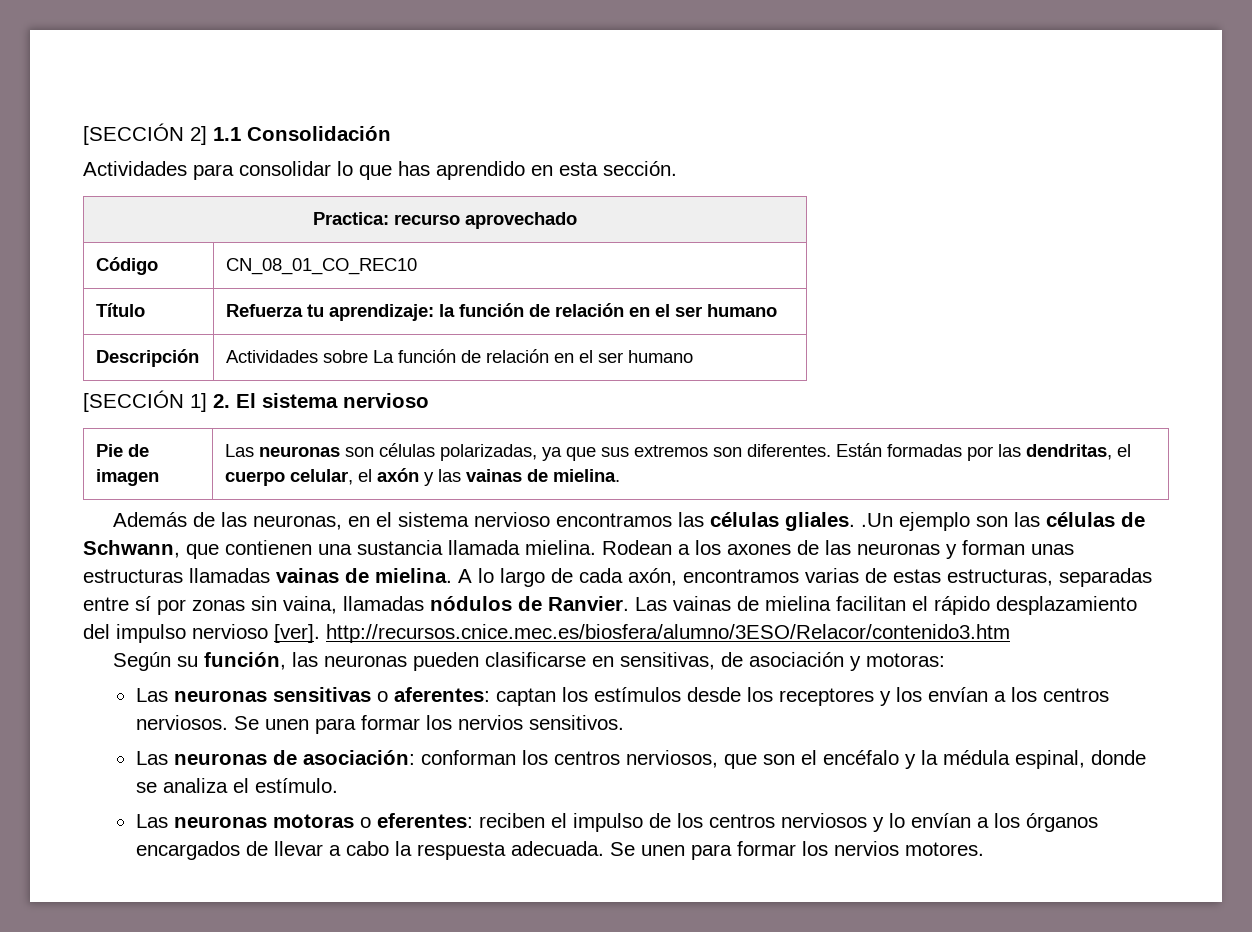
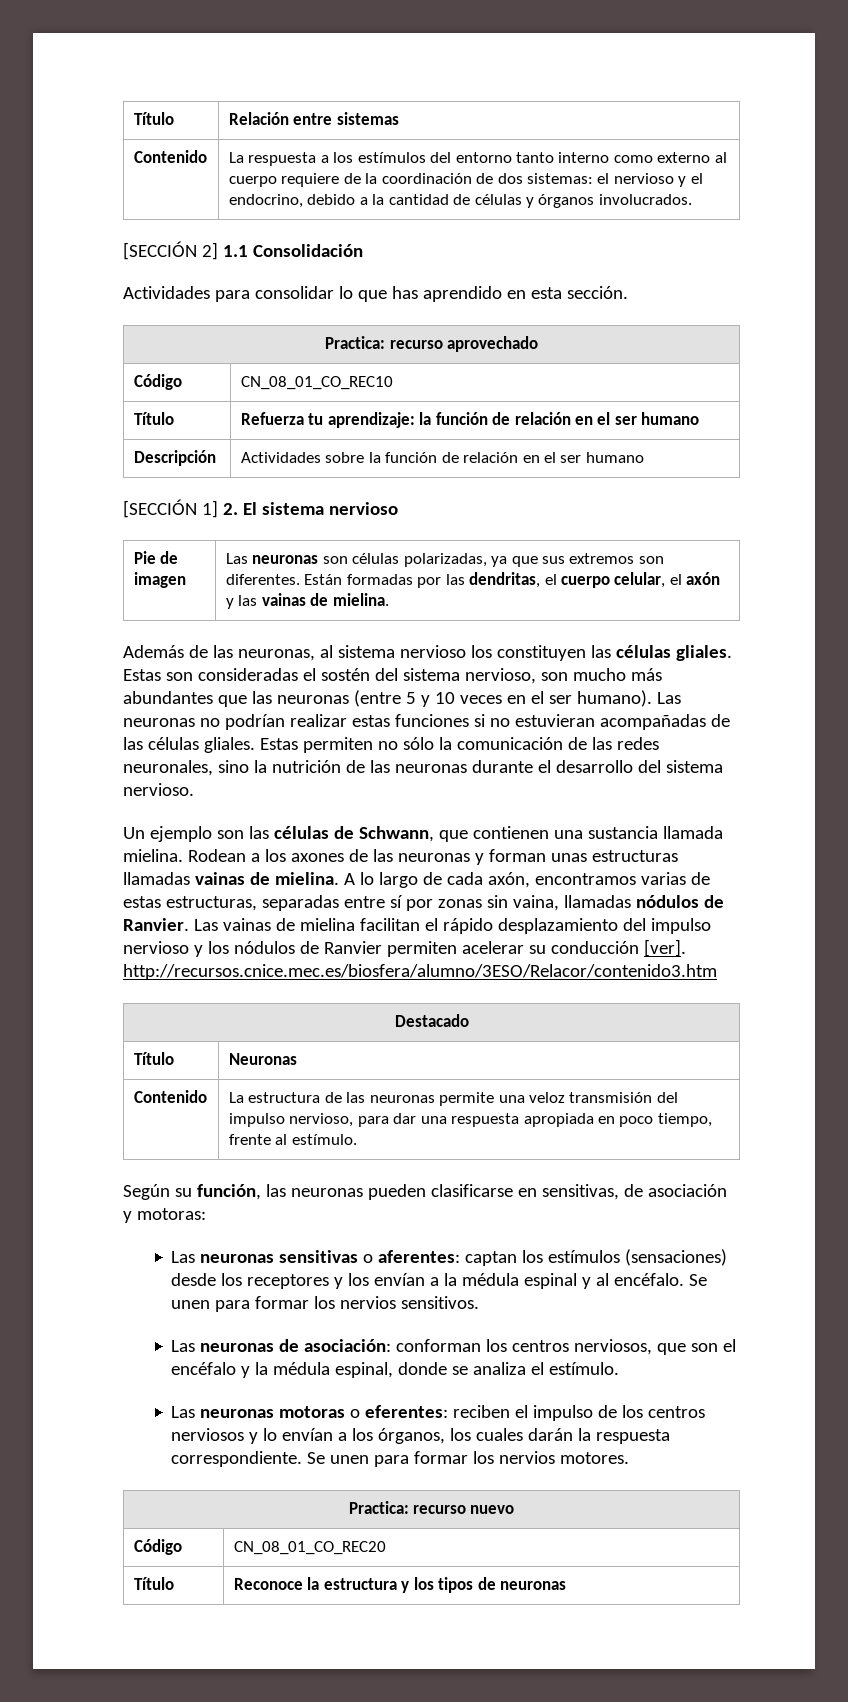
+ Título | Relación entre sistemas
+ Contenido | La respuesta a los estímulos del entorno tanto interno como externo al cuerpo requiere de la coordinación de dos sistemas: el nervioso y el endocrino, debido a la cantidad de células y órganos involucrados.
- Descripción | Actividades sobre La función de relación en el ser humano
+ Descripción | Actividades sobre la función de relación en el ser humano
- Además de las neuronas, en el sistema nervioso encontramos las células gliales. .Un ejemplo son las células de Schwann, que contienen una sustancia llamada mielina.
+ Además de las neuronas, al sistema nervioso los constituyen las células gliales. Estas son consideradas el sostén del sistema nervioso, son mucho más abundantes que las neuronas (entre 5 y 10 veces en el ser humano). Las neuronas no podrían realizar estas funciones si no estuvieran acompañadas de las células gliales. Estas permiten no sólo la comunicación de las redes neuronales, sino la nutrición de las neuronas durante el desarrollo del sistema nervioso.
+ Un ejemplo son las células de Schwann, que contienen una sustancia llamada mielina.
- Las vainas de mielina facilitan el rápido desplazamiento del impulso nervioso [ver]. http://recursos.cnice.mec.es/biosfera/alumno/3ESO/Relacor/contenido3.htm
+ Las vainas de mielina facilitan el rápido desplazamiento del impulso nervioso y los nódulos de Ranvier permiten acelerar su conducción [ver]. http://recursos.cnice.mec.es/biosfera/alumno/3ESO/Relacor/contenido3.htm
+ Destacado
+ Título | Neuronas
+ Contenido | La estructura de las neuronas permite una veloz transmisión del impulso nervioso, para dar una respuesta apropiada en poco tiempo, frente al estímulo.
- Las neuronas sensitivas o aferentes: captan los estímulos desde los receptores y los envían a los centros nerviosos.
+ Las neuronas sensitivas o aferentes: captan los estímulos (sensaciones) desde los receptores y los envían a la médula espinal y al encéfalo.
- Las neuronas motoras o eferentes: reciben el impulso de los centros nerviosos y lo envían a los órganos encargados de llevar a cabo la respuesta adecuada.
+ Las neuronas motoras o eferentes: reciben el impulso de los centros nerviosos y lo envían a los órganos, los cuales darán la respuesta correspondiente.
+ Practica: recurso nuevo
+ Código | CN_08_01_CO_REC20
+ Título | Reconoce la estructura y los tipos de neuronas

